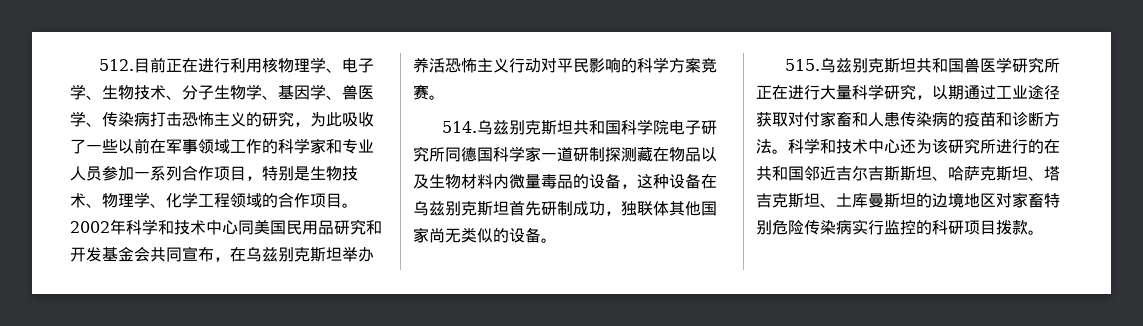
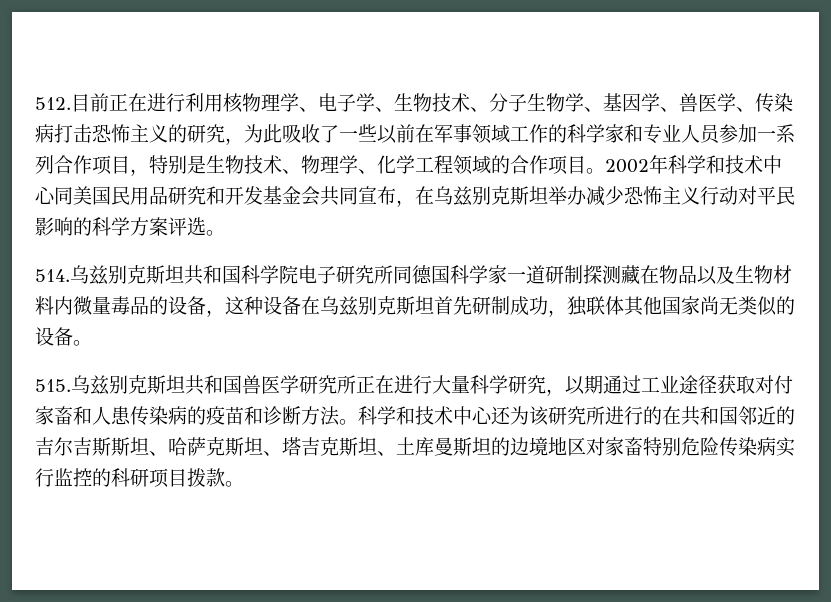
- 2002年科学和技术中心同美国民用品研究和开发基金会共同宣布，在乌兹别克斯坦举办养活恐怖主义行动对平民影响的科学方案竞赛。
+ 2002年科学和技术中心同美国民用品研究和开发基金会共同宣布，在乌兹别克斯坦举办减少恐怖主义行动对平民影响的科学方案评选。
- 科学和技术中心还为该研究所进行的在共和国邻近吉尔吉斯斯坦、哈萨克斯坦、塔吉克斯坦、土库曼斯坦的边境地区对家畜特别危险传染病实行监控的科研项目拨款。
+ 科学和技术中心还为该研究所进行的在共和国邻近的吉尔吉斯斯坦、哈萨克斯坦、塔吉克斯坦、土库曼斯坦的边境地区对家畜特别危险传染病实行监控的科研项目拨款。

